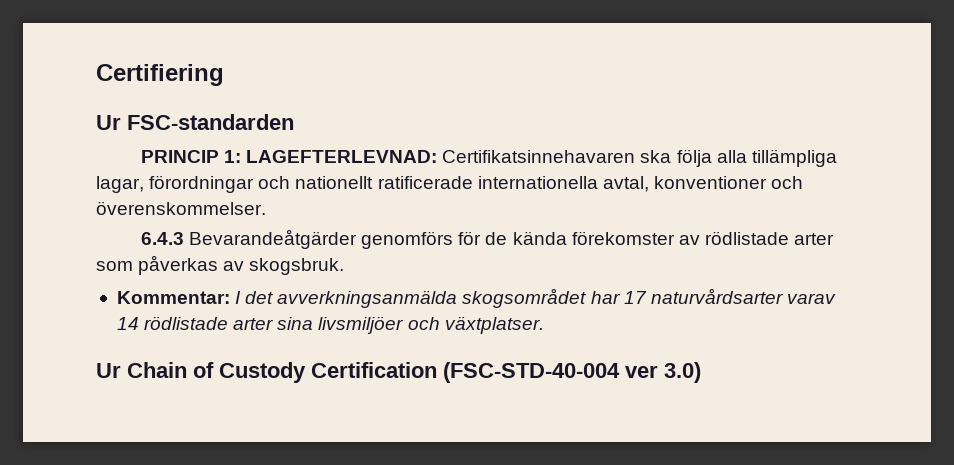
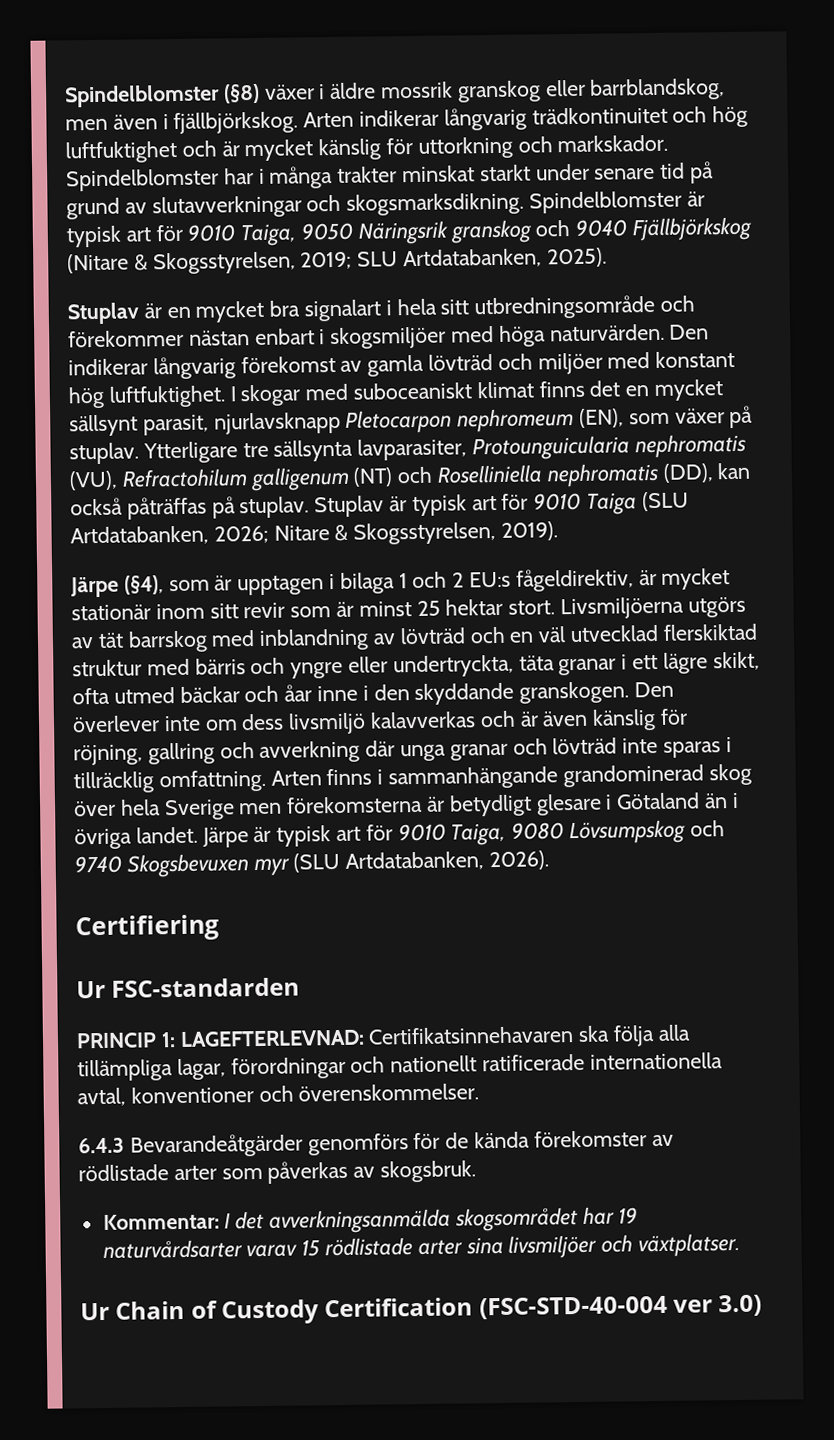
+ Spindelblomster (§8) växer i äldre mossrik granskog eller barrblandskog, men även i fjällbjörkskog. Arten indikerar långvarig trädkontinuitet och hög luftfuktighet och är mycket känslig för uttorkning och markskador. Spindelblomster har i många trakter minskat starkt under senare tid på grund av slutavverkningar och skogsmarksdikning. Spindelblomster är typisk art för 9010 Taiga, 9050 Näringsrik granskog och 9040 Fjällbjörkskog (Nitare & Skogsstyrelsen, 2019; SLU Artdatabanken, 2025).
+ Stuplav är en mycket bra signalart i hela sitt utbredningsområde och förekommer nästan enbart i skogsmiljöer med höga naturvärden. Den indikerar långvarig förekomst av gamla lövträd och miljöer med konstant hög luftfuktighet. I skogar med suboceaniskt klimat finns det en mycket sällsynt parasit, njurlavsknapp Pletocarpon nephromeum (EN), som växer på stuplav. Ytterligare tre sällsynta lavparasiter, Protounguicularia nephromatis (VU), Refractohilum galligenum (NT) och Roselliniella nephromatis (DD), kan också påträffas på stuplav. Stuplav är typisk art för 9010 Taiga (SLU Artdatabanken, 2026; Nitare & Skogsstyrelsen, 2019).
+ Järpe (§4), som är upptagen i bilaga 1 och 2 EU:s fågeldirektiv, är mycket stationär inom sitt revir som är minst 25 hektar stort. Livsmiljöerna utgörs av tät barrskog med inblandning av lövträd och en väl utvecklad flerskiktad struktur med bärris och yngre eller undertryckta, täta granar i ett lägre skikt, ofta utmed bäckar och åar inne i den skyddande granskogen. Den överlever inte om dess livsmiljö kalavverkas och är även känslig för röjning, gallring och avverkning där unga granar och lövträd inte sparas i tillräcklig omfattning. Arten finns i sammanhängande grandominerad skog över hela Sverige men förekomsterna är betydligt glesare i Götaland än i övriga landet. Järpe är typisk art för 9010 Taiga, 9080 Lövsumpskog och 9740 Skogsbevuxen myr (SLU Artdatabanken, 2026).
- Kommentar: I det avverkningsanmälda skogsområdet har 17 naturvårdsarter varav 14 rödlistade arter sina livsmiljöer och växtplatser.
+ Kommentar: I det avverkningsanmälda skogsområdet har 19 naturvårdsarter varav 15 rödlistade arter sina livsmiljöer och växtplatser.

